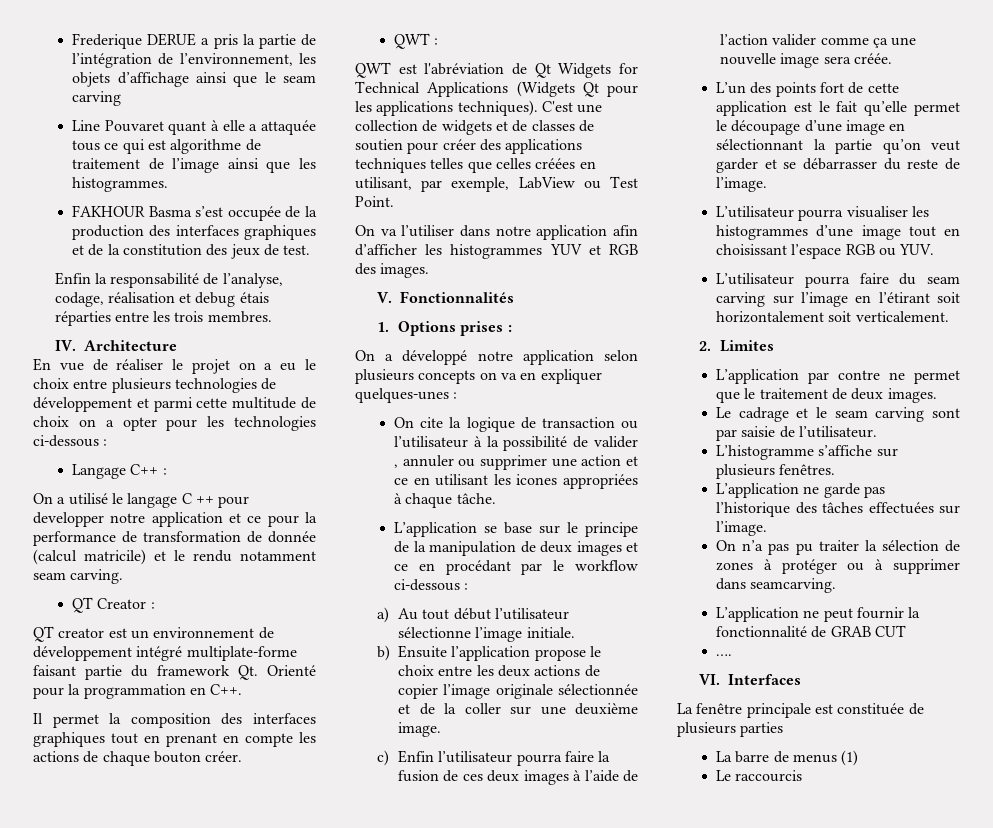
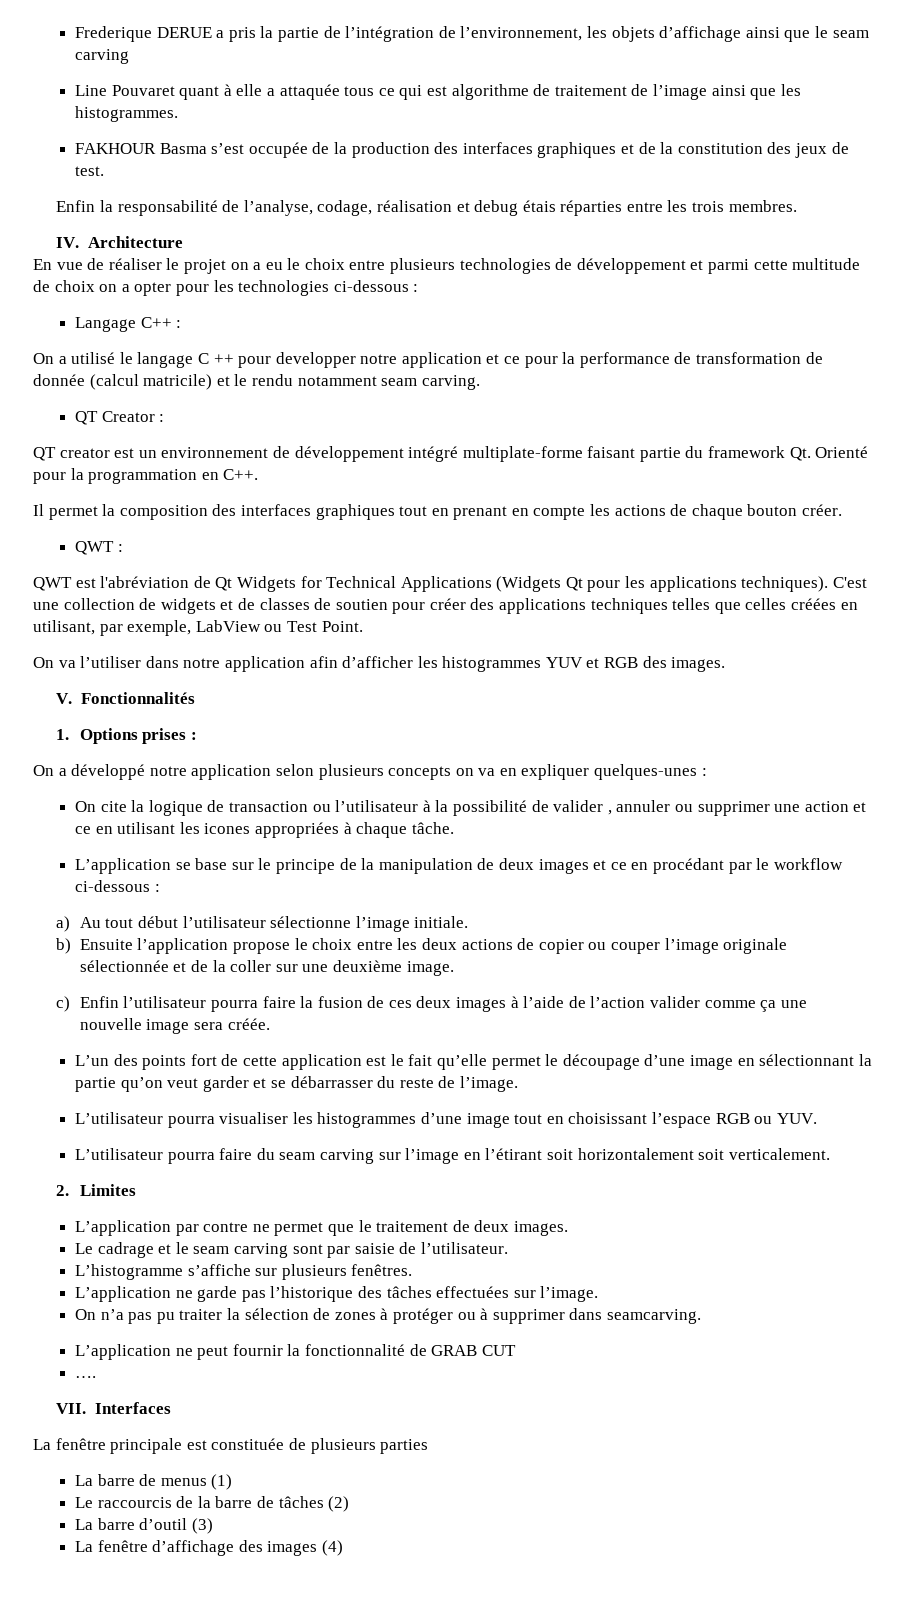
- b) Ensuite l’application propose le choix entre les deux actions de copier l’image originale sélectionnée et de la coller sur une deuxième image.
+ b) Ensuite l’application propose le choix entre les deux actions de copier ou couper l’image originale sélectionnée et de la coller sur une deuxième image.
- VI. Interfaces
+ VII. Interfaces
- Le raccourcis
+ Le raccourcis de la barre de tâches (2)
+ La barre d’outil (3)
+ La fenêtre d’affichage des images (4)

